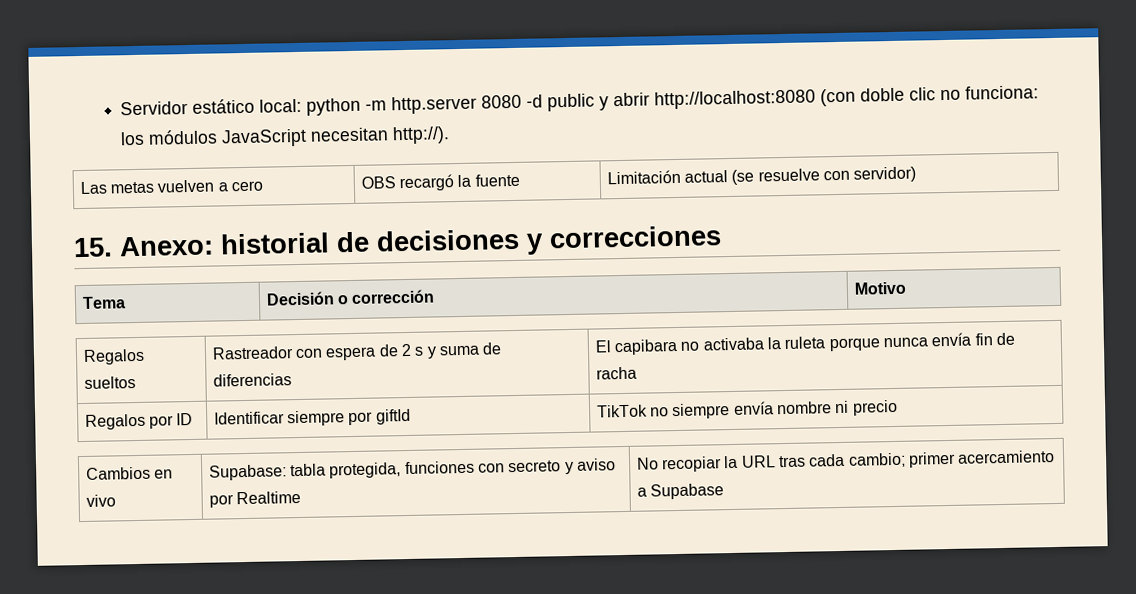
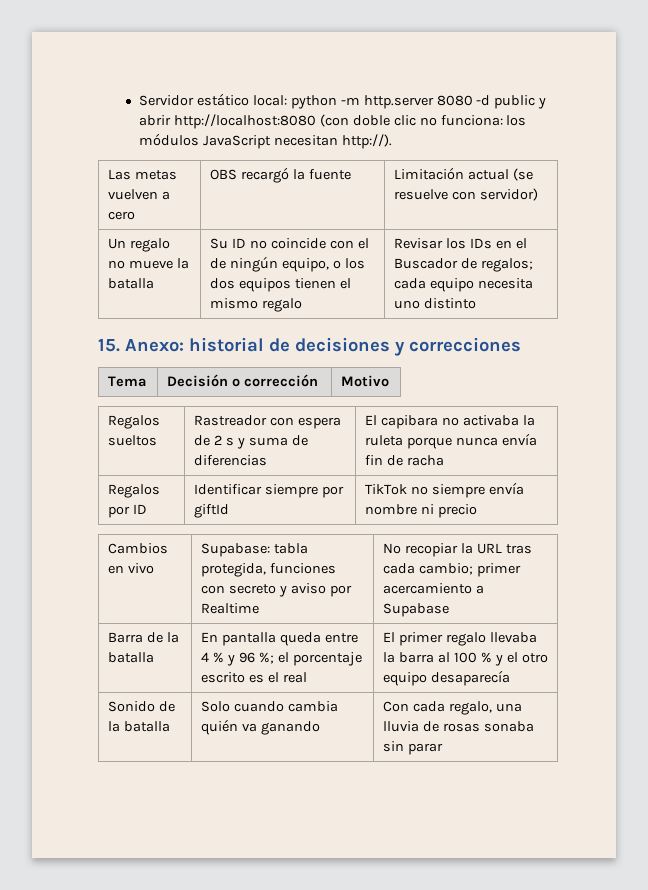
+ Un regalo no mueve la batalla | Su ID no coincide con el de ningún equipo, o los dos equipos tienen el mismo regalo | Revisar los IDs en el Buscador de regalos; cada equipo necesita uno distinto
+ Barra de la batalla | En pantalla queda entre 4 % y 96 %; el porcentaje escrito es el real | El primer regalo llevaba la barra al 100 % y el otro equipo desaparecía
+ Sonido de la batalla | Solo cuando cambia quién va ganando | Con cada regalo, una lluvia de rosas sonaba sin parar

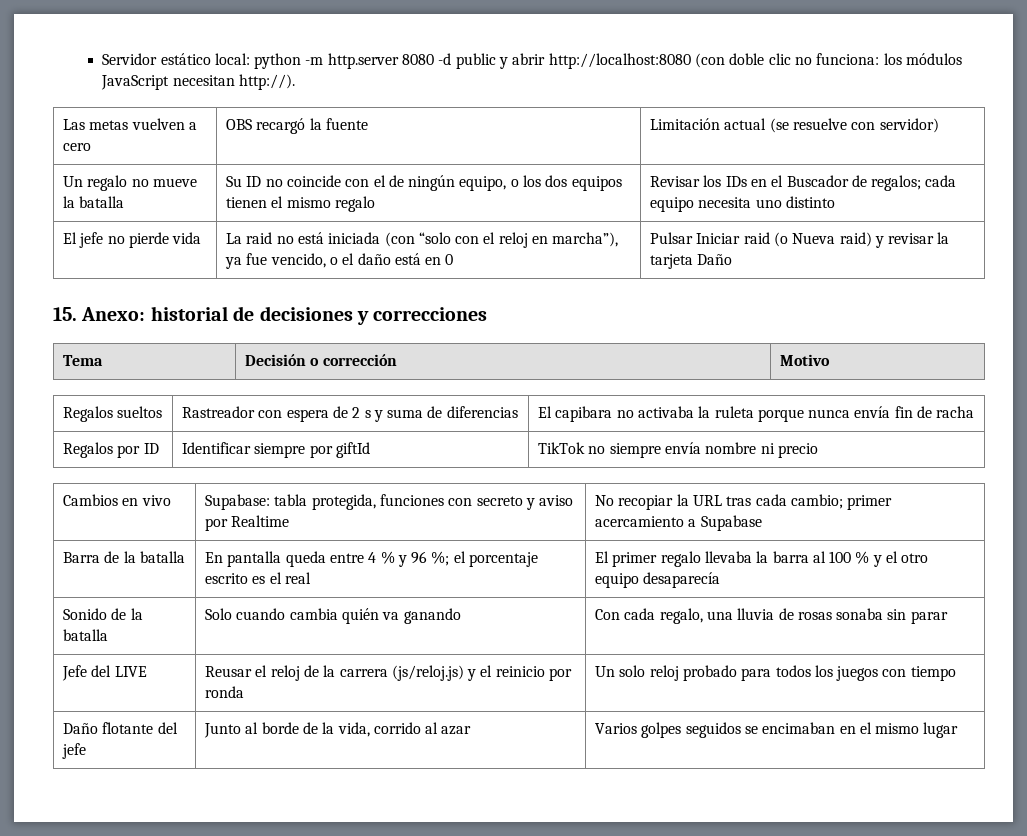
+ El jefe no pierde vida | La raid no está iniciada (con “solo con el reloj en marcha”), ya fue vencido, o el daño está en 0 | Pulsar Iniciar raid (o Nueva raid) y revisar la tarjeta Daño
+ Jefe del LIVE | Reusar el reloj de la carrera (js/reloj.js) y el reinicio por ronda | Un solo reloj probado para todos los juegos con tiempo
+ Daño flotante del jefe | Junto al borde de la vida, corrido al azar | Varios golpes seguidos se encimaban en el mismo lugar

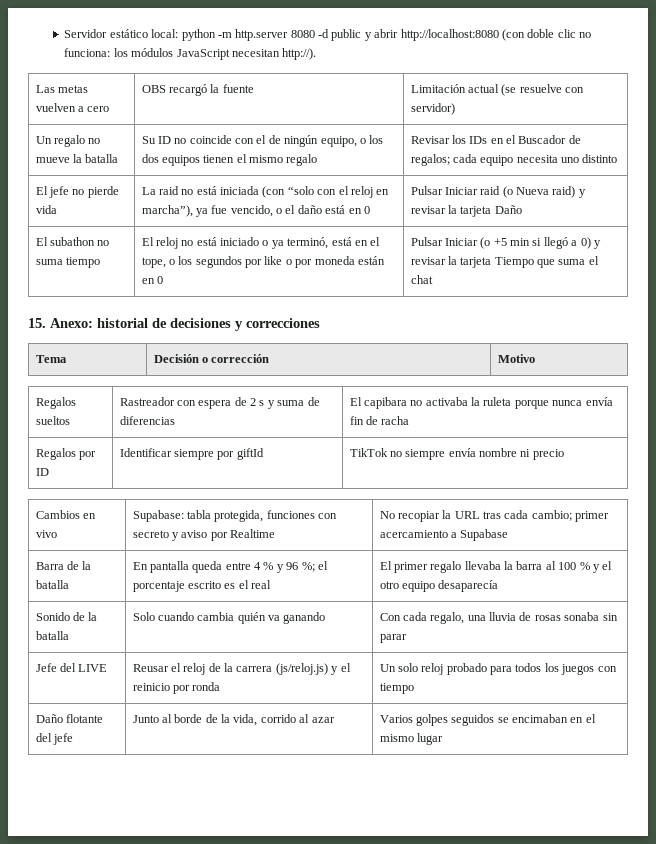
+ El subathon no suma tiempo | El reloj no está iniciado o ya terminó, está en el tope, o los segundos por like o por moneda están en 0 | Pulsar Iniciar (o +5 min si llegó a 0) y revisar la tarjeta Tiempo que suma el chat

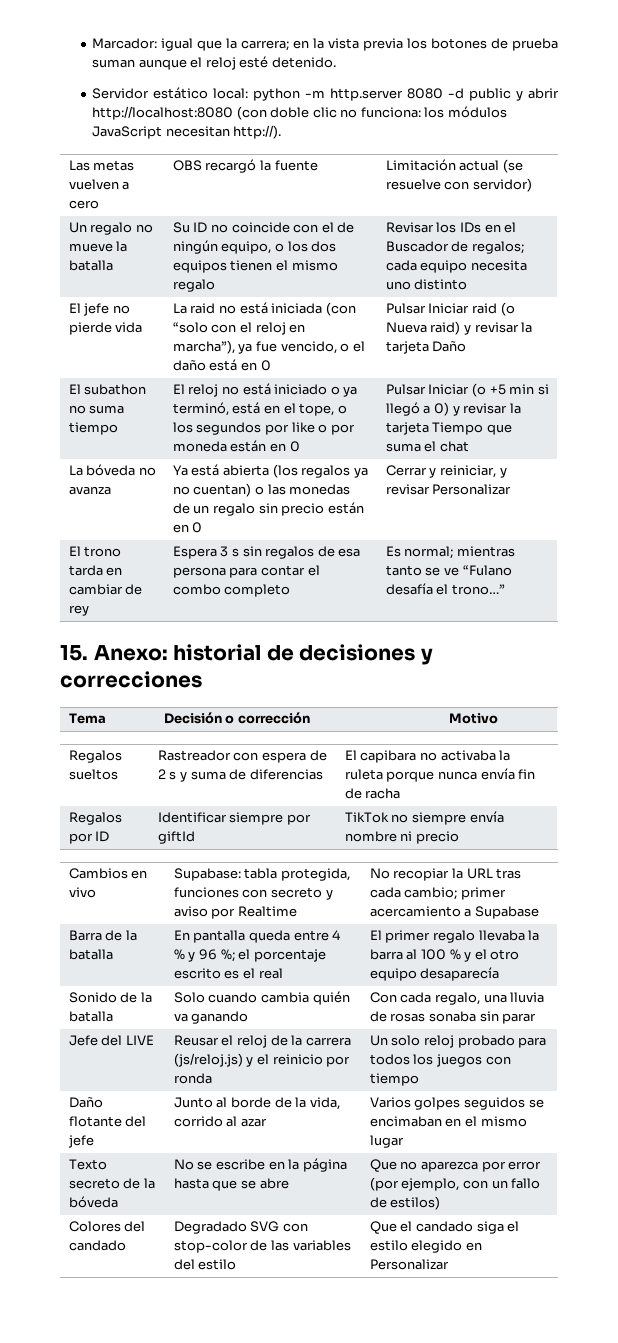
+ Marcador: igual que la carrera; en la vista previa los botones de prueba suman aunque el reloj esté detenido.
+ La bóveda no avanza | Ya está abierta (los regalos ya no cuentan) o las monedas de un regalo sin precio están en 0 | Cerrar y reiniciar, y revisar Personalizar
+ El trono tarda en cambiar de rey | Espera 3 s sin regalos de esa persona para contar el combo completo | Es normal; mientras tanto se ve “Fulano desafía el trono…”
+ Texto secreto de la bóveda | No se escribe en la página hasta que se abre | Que no aparezca por error (por ejemplo, con un fallo de estilos)
+ Colores del candado | Degradado SVG con stop-color de las variables del estilo | Que el candado siga el estilo elegido en Personalizar

